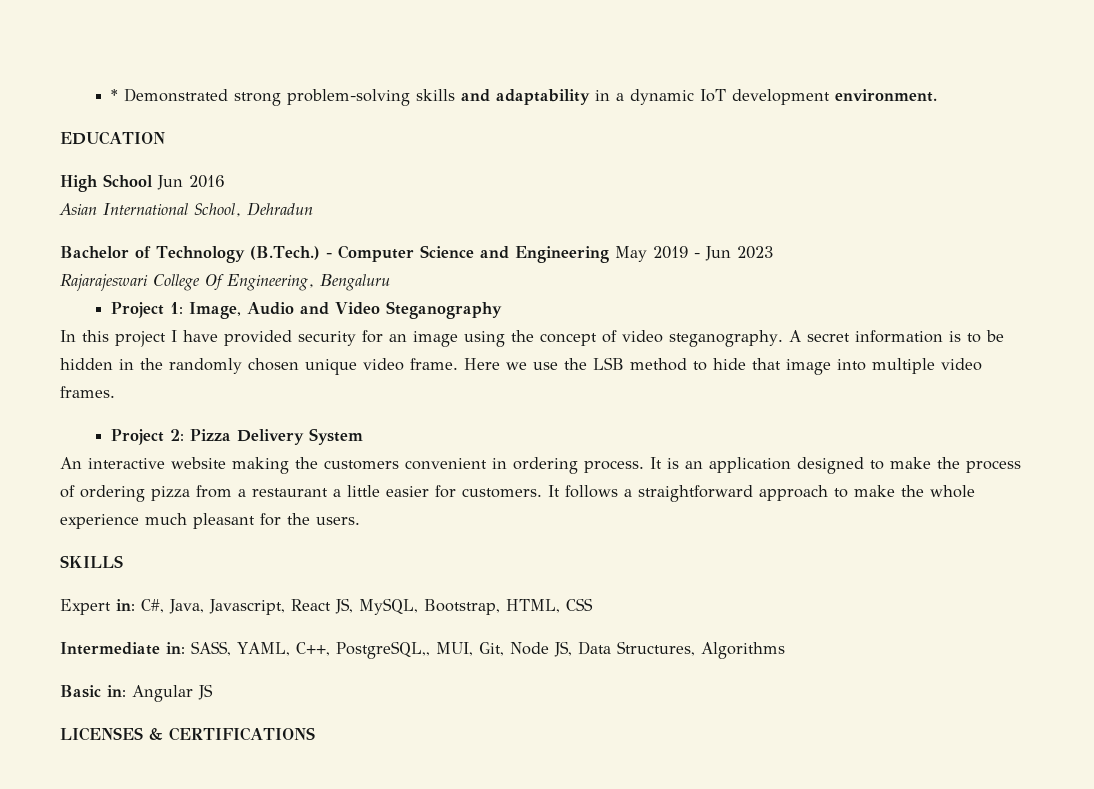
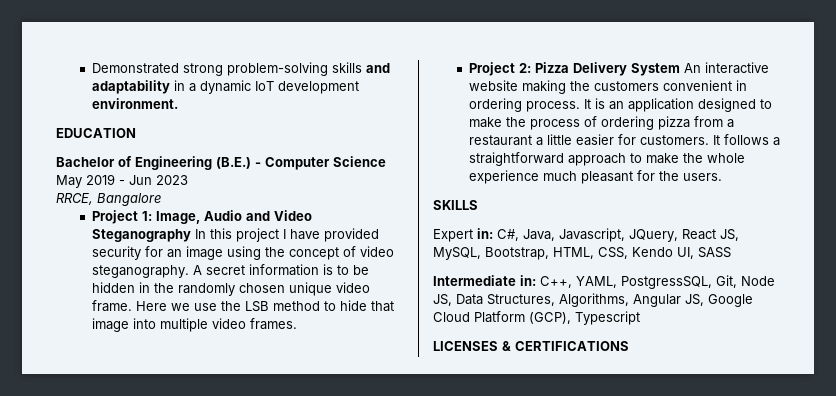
- * Demonstrated strong problem-solving skills and adaptability in a dynamic IoT development environment.
+ Demonstrated strong problem-solving skills and adaptability in a dynamic IoT development environment.
- High School Jun 2016
- Asian International School, Dehradun
- Bachelor of Technology (B.Tech.) - Computer Science and Engineering May 2019 - Jun 2023
+ Bachelor of Engineering (B.E.) - Computer Science May 2019 - Jun 2023
- Rajarajeswari College Of Engineering, Bengaluru
+ RRCE, Bangalore
- Project 1: Image, Audio and Video Steganography
- In this project I have provided security for an image using the concept of video steganography.
+ Project 1: Image, Audio and Video Steganography In this project I have provided security for an image using the concept of video steganography.
- Project 2: Pizza Delivery System
- An interactive website making the customers convenient in ordering process.
+ Project 2: Pizza Delivery System An interactive website making the customers convenient in ordering process.
- Expert in: C#, Java, Javascript, React JS, MySQL, Bootstrap, HTML, CSS
- Intermediate in: SASS, YAML, C++, PostgreSQL,, MUI, Git, Node JS, Data Structures, Algorithms
- Basic in: Angular JS
+ Expert in: C#, Java, Javascript, JQuery, React JS, MySQL, Bootstrap, HTML, CSS, Kendo UI, SASS
+ Intermediate in: C++, YAML, PostgressSQL, Git, Node JS, Data Structures, Algorithms, Angular JS, Google Cloud Platform (GCP), Typescript

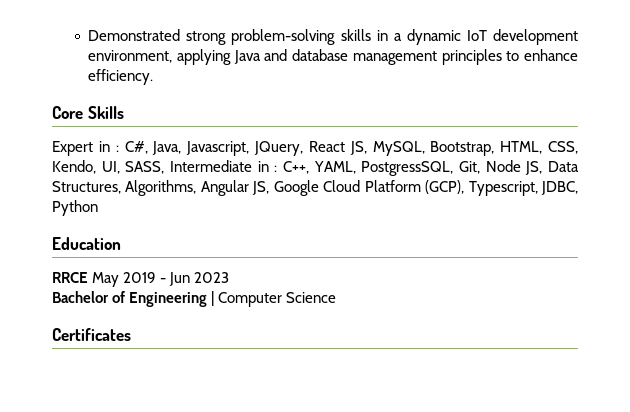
- Demonstrated strong problem-solving skills and adaptability in a dynamic IoT development environment.
- EDUCATION
- Bachelor of Engineering (B.E.) - Computer Science May 2019 - Jun 2023
- RRCE, Bangalore
- Project 1: Image, Audio and Video Steganography In this project I have provided security for an image using the concept of video steganography. A secret information is to be hidden in the randomly chosen unique video frame. Here we use the LSB method to hide that image into multiple video frames.
- Project 2: Pizza Delivery System An interactive website making the customers convenient in ordering process. It is an application designed to make the process of ordering pizza from a restaurant a little easier for customers. It follows a straightforward approach to make the whole experience much pleasant for the users.
- SKILLS
+ Demonstrated strong problem-solving skills in a dynamic IoT development environment, applying Java and database management principles to enhance efficiency.
+ Core Skills
- Expert in: C#, Java, Javascript, JQuery, React JS, MySQL, Bootstrap, HTML, CSS, Kendo UI, SASS
- Intermediate in: C++, YAML, PostgressSQL, Git, Node JS, Data Structures, Algorithms, Angular JS, Google Cloud Platform (GCP), Typescript
- LICENSES & CERTIFICATIONS
+ Expert in : C#, Java, Javascript, JQuery, React JS, MySQL, Bootstrap, HTML, CSS, Kendo, UI, SASS, Intermediate in : C++, YAML, PostgressSQL, Git, Node JS, Data Structures, Algorithms, Angular JS, Google Cloud Platform (GCP), Typescript, JDBC, Python
+ Education
+ RRCE May 2019 - Jun 2023
+ Bachelor of Engineering | Computer Science
+ Certificates

